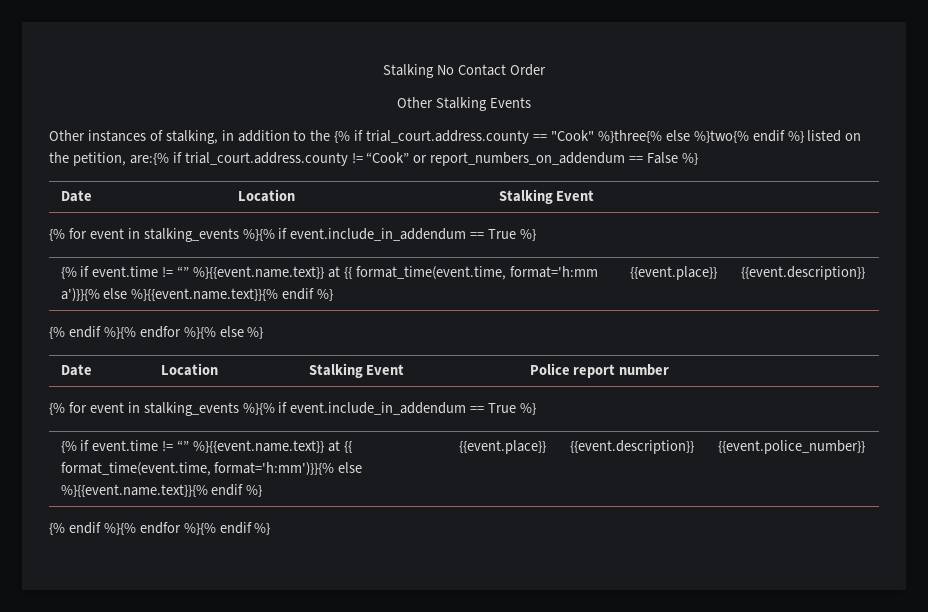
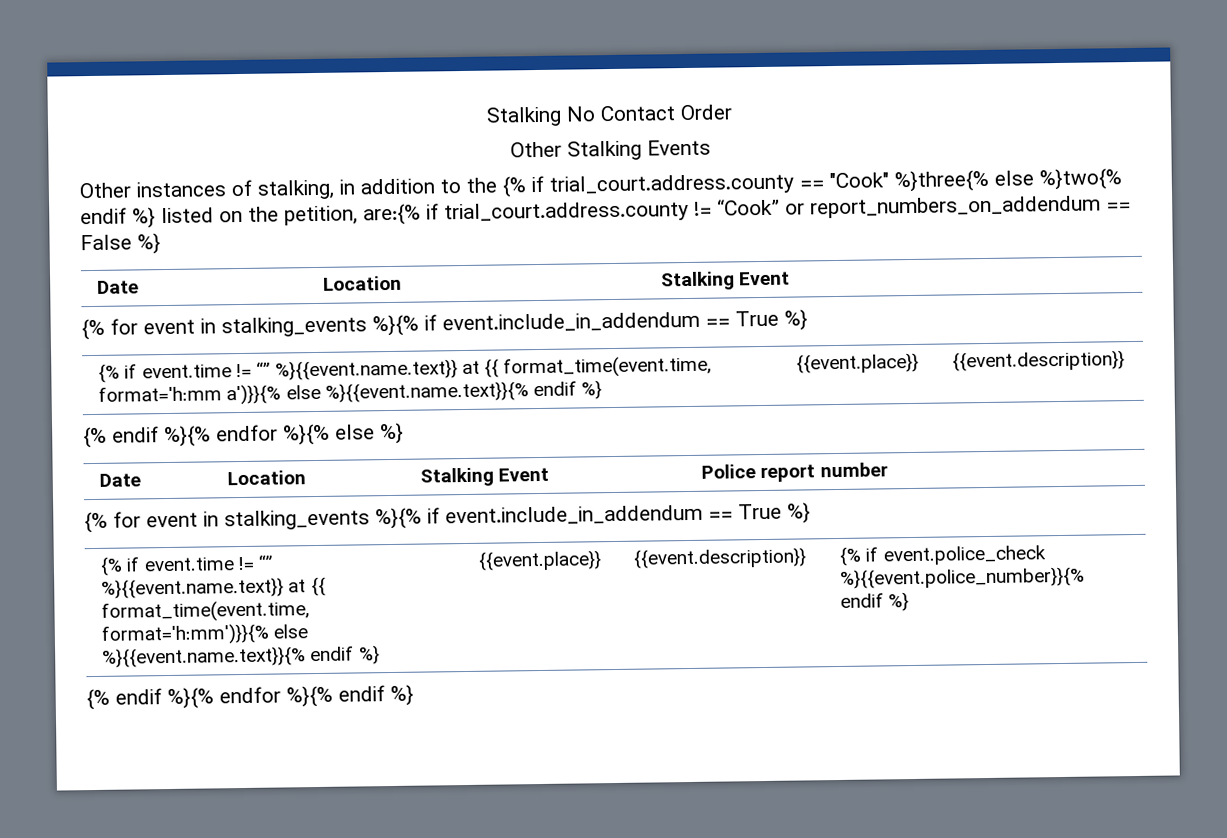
- {% if event.time != “” %}{{event.name.text}} at {{ format_time(event.time, format='h:mm')}}{% else %}{{event.name.text}}{% endif %} | {{event.place}} | {{event.description}} | {{event.police_number}}
+ {% if event.time != “” %}{{event.name.text}} at {{ format_time(event.time, format='h:mm')}}{% else %}{{event.name.text}}{% endif %} | {{event.place}} | {{event.description}} | {% if event.police_check %}{{event.police_number}}{% endif %}

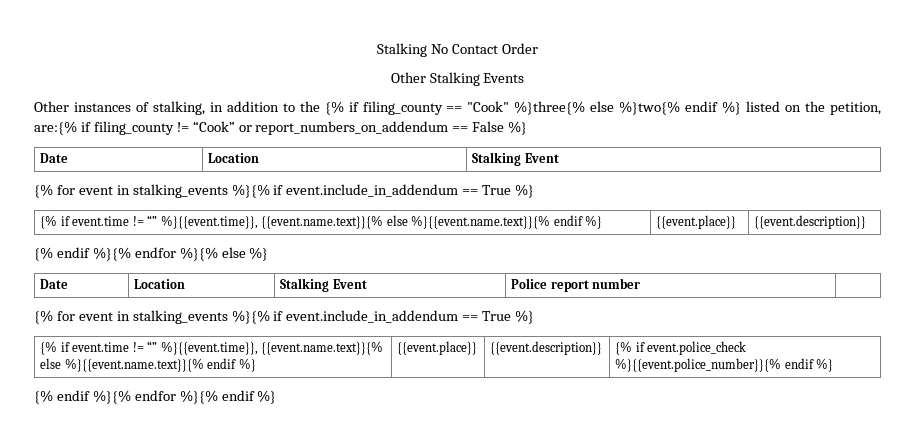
- Other instances of stalking, in addition to the {% if trial_court.address.county == "Cook" %}three{% else %}two{% endif %} listed on the petition, are:{% if trial_court.address.county != “Cook” or report_numbers_on_addendum == False %}
+ Other instances of stalking, in addition to the {% if filing_county == "Cook" %}three{% else %}two{% endif %} listed on the petition, are:{% if filing_county != “Cook” or report_numbers_on_addendum == False %}
  Date | Location | Stalking Event
  {% for event in stalking_events %}{% if event.include_in_addendum == True %}
- {% if event.time != “” %}{{event.name.text}} at {{ format_time(event.time, format='h:mm a')}}{% else %}{{event.name.text}}{% endif %} | {{event.place}} | {{event.description}}
+ {% if event.time != “” %}{{event.time}}, {{event.name.text}}{% else %}{{event.name.text}}{% endif %} | {{event.place}} | {{event.description}}
- {% if event.time != “” %}{{event.name.text}} at {{ format_time(event.time, format='h:mm')}}{% else %}{{event.name.text}}{% endif %} | {{event.place}} | {{event.description}} | {% if event.police_check %}{{event.police_number}}{% endif %}
+ {% if event.time != “” %}{{event.time}}, {{event.name.text}}{% else %}{{event.name.text}}{% endif %} | {{event.place}} | {{event.description}} | {% if event.police_check %}{{event.police_number}}{% endif %}

